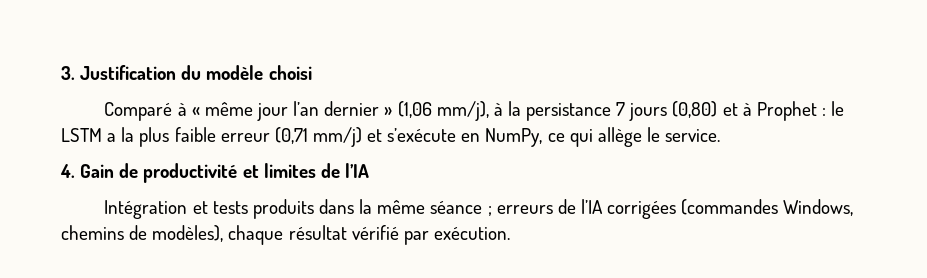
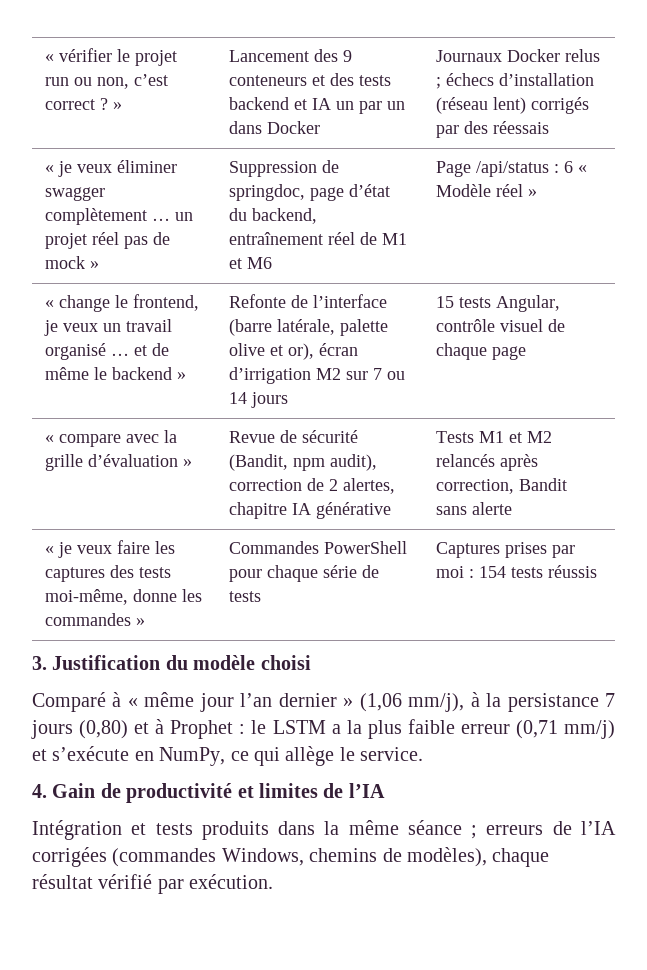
+ « vérifier le projet run ou non, c’est correct ? » | Lancement des 9 conteneurs et des tests backend et IA un par un dans Docker | Journaux Docker relus ; échecs d’installation (réseau lent) corrigés par des réessais
+ « je veux éliminer swagger complètement … un projet réel pas de mock » | Suppression de springdoc, page d’état du backend, entraînement réel de M1 et M6 | Page /api/status : 6 « Modèle réel »
+ « change le frontend, je veux un travail organisé … et de même le backend » | Refonte de l’interface (barre latérale, palette olive et or), écran d’irrigation M2 sur 7 ou 14 jours | 15 tests Angular, contrôle visuel de chaque page
+ « compare avec la grille d’évaluation » | Revue de sécurité (Bandit, npm audit), correction de 2 alertes, chapitre IA générative | Tests M1 et M2 relancés après correction, Bandit sans alerte
+ « je veux faire les captures des tests moi-même, donne les commandes » | Commandes PowerShell pour chaque série de tests | Captures prises par moi : 154 tests réussis

